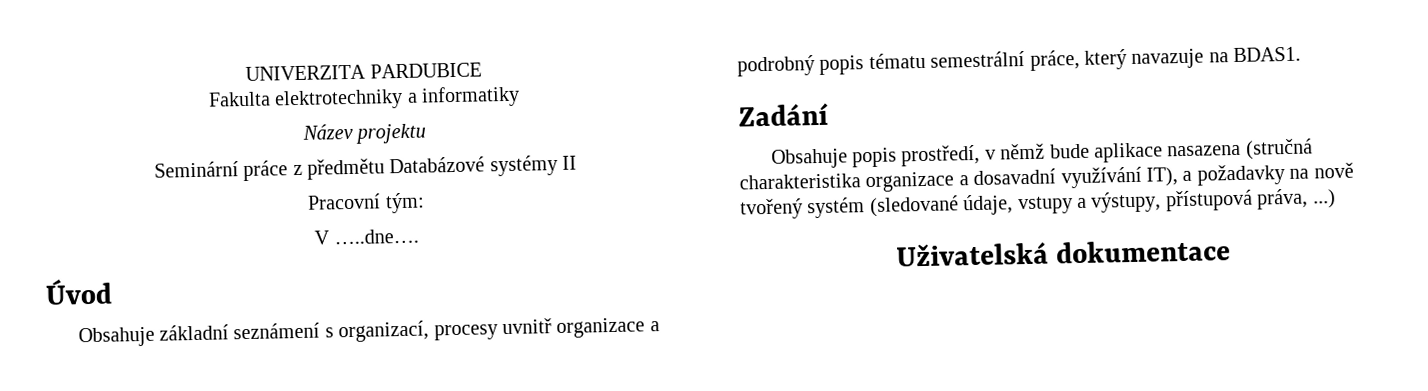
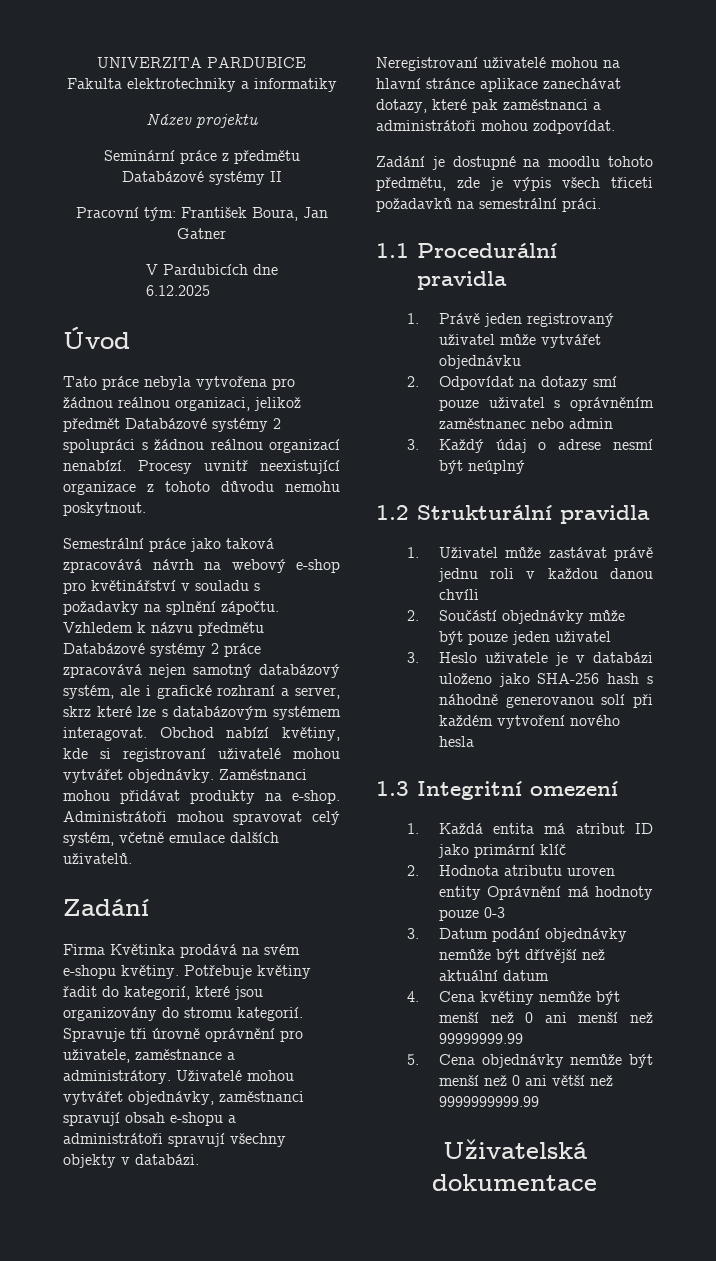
- Pracovní tým:
- V …..dne….
+ Pracovní tým: František Boura, Jan Gatner
+ V Pardubicích dne 6.12.2025
  Úvod
- Obsahuje základní seznámení s organizací, procesy uvnitř organizace a podrobný popis tématu semestrální práce, který navazuje na BDAS1.
+ Tato práce nebyla vytvořena pro žádnou reálnou organizaci, jelikož předmět Databázové systémy 2 spolupráci s žádnou reálnou organizací nenabízí. Procesy uvnitř neexistující organizace z tohoto důvodu nemohu poskytnout.
+ Semestrální práce jako taková zpracovává návrh na webový e-shop pro květinářství v souladu s požadavky na splnění zápočtu. Vzhledem k názvu předmětu Databázové systémy 2 práce zpracovává nejen samotný databázový systém, ale i grafické rozhraní a server, skrz které lze s databázovým systémem interagovat. Obchod nabízí květiny, kde si registrovaní uživatelé mohou vytvářet objednávky. Zaměstnanci mohou přidávat produkty na e-shop. Administrátoři mohou spravovat celý systém, včetně emulace dalších uživatelů.
  Zadání
- Obsahuje popis prostředí, v němž bude aplikace nasazena (stručná charakteristika organizace a dosavadní využívání IT), a požadavky na nově tvořený systém (sledované údaje, vstupy a výstupy, přístupová práva, ...)
+ Firma Květinka prodává na svém e-shopu květiny. Potřebuje květiny řadit do kategorií, které jsou organizovány do stromu kategorií. Spravuje tři úrovně oprávnění pro uživatele, zaměstnance a administrátory. Uživatelé mohou vytvářet objednávky, zaměstnanci spravují obsah e-shopu a administrátoři spravují všechny objekty v databázi.
+ Neregistrovaní uživatelé mohou na hlavní stránce aplikace zanechávat dotazy, které pak zaměstnanci a administrátoři mohou zodpovídat.
+ Zadání je dostupné na moodlu tohoto předmětu, zde je výpis všech třiceti požadavků na semestrální práci.
+ 1.1 Procedurální pravidla
+ 1. Právě jeden registrovaný uživatel může vytvářet objednávku
+ 2. Odpovídat na dotazy smí pouze uživatel s oprávněním zaměstnanec nebo admin
+ 3. Každý údaj o adrese nesmí být neúplný
+ 1.2 Strukturální pravidla
+ 1. Uživatel může zastávat právě jednu roli v každou danou chvíli
+ 2. Součástí objednávky může být pouze jeden uživatel
+ 3. Heslo uživatele je v databázi uloženo jako SHA-256 hash s náhodně generovanou solí při každém vytvoření nového hesla
+ 1.3 Integritní omezení
+ 1. Každá entita má atribut ID jako primární klíč
+ 2. Hodnota atributu uroven entity Oprávnění má hodnoty pouze 0-3
+ 3. Datum podání objednávky nemůže být dřívější než aktuální datum
+ 4. Cena květiny nemůže být menší než 0 ani menší než 99999999.99
+ 5. Cena objednávky nemůže být menší než 0 ani větší než 9999999999.99

